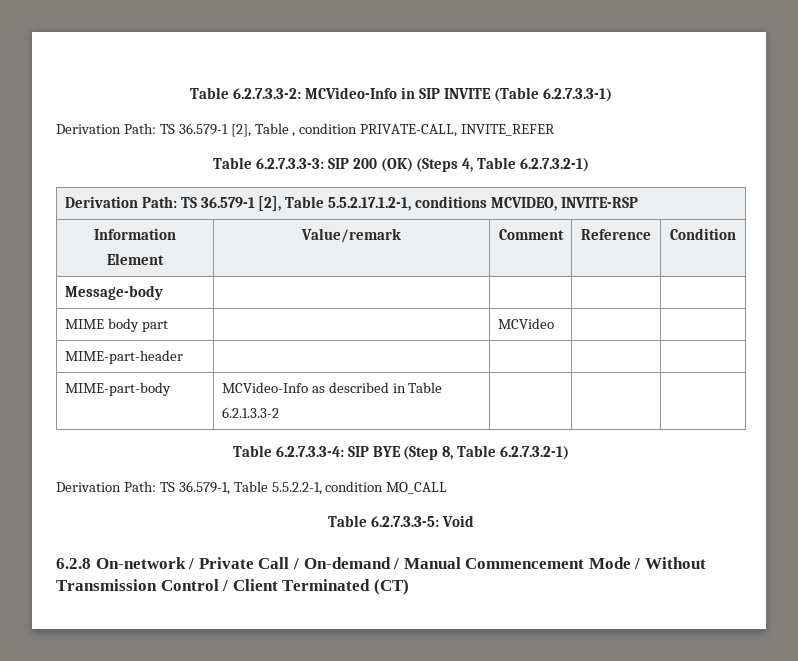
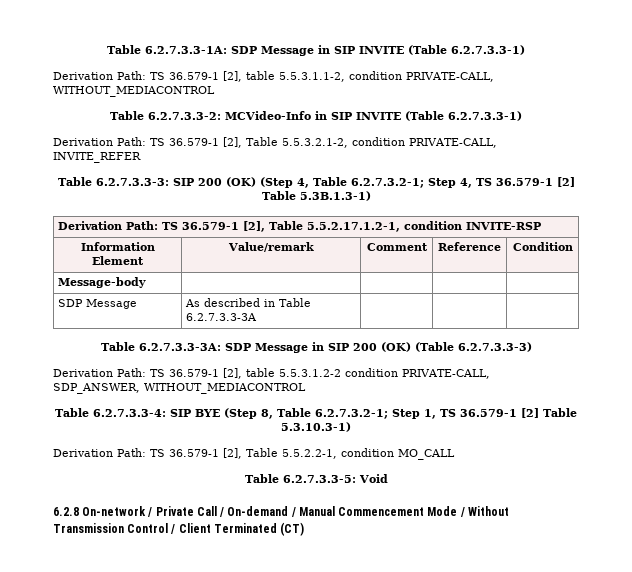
+ Table 6.2.7.3.3-1A: SDP Message in SIP INVITE (Table 6.2.7.3.3-1)
+ Derivation Path: TS 36.579-1 [2], table 5.5.3.1.1-2, condition PRIVATE-CALL, WITHOUT_MEDIACONTROL
- Derivation Path: TS 36.579-1 [2], Table , condition PRIVATE-CALL, INVITE_REFER
+ Derivation Path: TS 36.579-1 [2], Table 5.5.3.2.1-2, condition PRIVATE-CALL, INVITE_REFER
- Table 6.2.7.3.3-3: SIP 200 (OK) (Steps 4, Table 6.2.7.3.2-1)
+ Table 6.2.7.3.3-3: SIP 200 (OK) (Step 4, Table 6.2.7.3.2-1; Step 4, TS 36.579-1 [2] Table 5.3B.1.3-1)
- Derivation Path: TS 36.579-1 [2], Table 5.5.2.17.1.2-1, conditions MCVIDEO, INVITE-RSP
+ Derivation Path: TS 36.579-1 [2], Table 5.5.2.17.1.2-1, condition INVITE-RSP
- MIME body part | | MCVideo | |
- MIME-part-header | | | |
- MIME-part-body | MCVideo-Info as described in Table 6.2.1.3.3-2 | | |
+ SDP Message | As described in Table 6.2.7.3.3-3A | | |
+ Table 6.2.7.3.3-3A: SDP Message in SIP 200 (OK) (Table 6.2.7.3.3-3)
+ Derivation Path: TS 36.579-1 [2], table 5.5.3.1.2-2 condition PRIVATE-CALL, SDP_ANSWER, WITHOUT_MEDIACONTROL
- Table 6.2.7.3.3-4: SIP BYE (Step 8, Table 6.2.7.3.2-1)
- Derivation Path: TS 36.579-1, Table 5.5.2.2-1, condition MO_CALL
+ Table 6.2.7.3.3-4: SIP BYE (Step 8, Table 6.2.7.3.2-1; Step 1, TS 36.579-1 [2] Table 5.3.10.3-1)
+ Derivation Path: TS 36.579-1 [2], Table 5.5.2.2-1, condition MO_CALL

